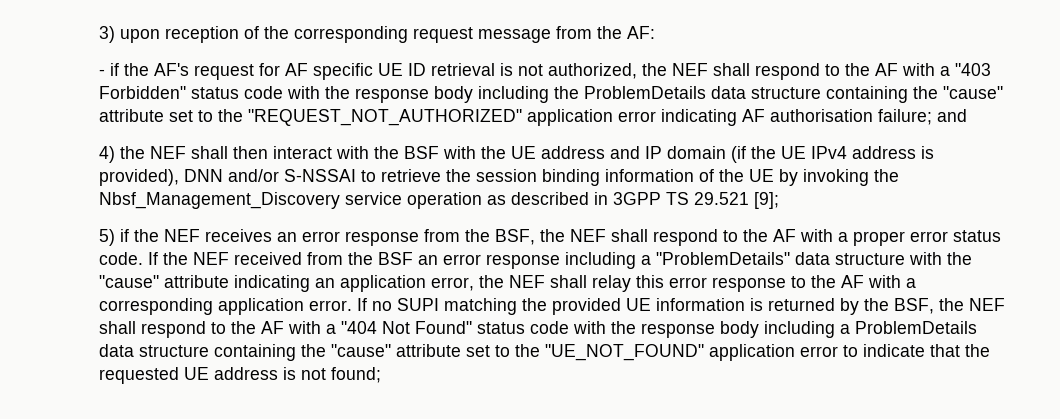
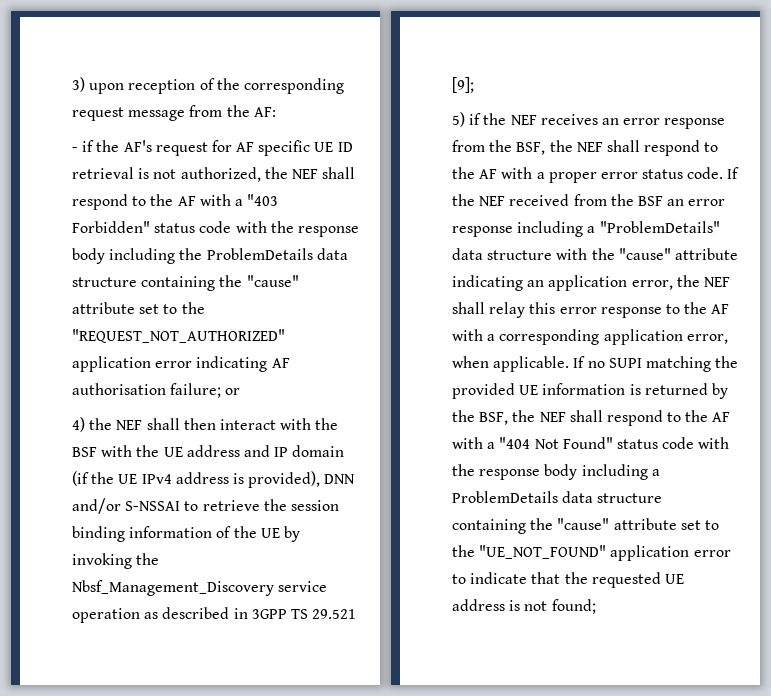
- - if the AF's request for AF specific UE ID retrieval is not authorized, the NEF shall respond to the AF with a "403 Forbidden" status code with the response body including the ProblemDetails data structure containing the "cause" attribute set to the "REQUEST_NOT_AUTHORIZED" application error indicating AF authorisation failure; and
+ - if the AF's request for AF specific UE ID retrieval is not authorized, the NEF shall respond to the AF with a "403 Forbidden" status code with the response body including the ProblemDetails data structure containing the "cause" attribute set to the "REQUEST_NOT_AUTHORIZED" application error indicating AF authorisation failure; or
- If the NEF received from the BSF an error response including a "ProblemDetails" data structure with the "cause" attribute indicating an application error, the NEF shall relay this error response to the AF with a corresponding application error.
+ If the NEF received from the BSF an error response including a "ProblemDetails" data structure with the "cause" attribute indicating an application error, the NEF shall relay this error response to the AF with a corresponding application error, when applicable.

